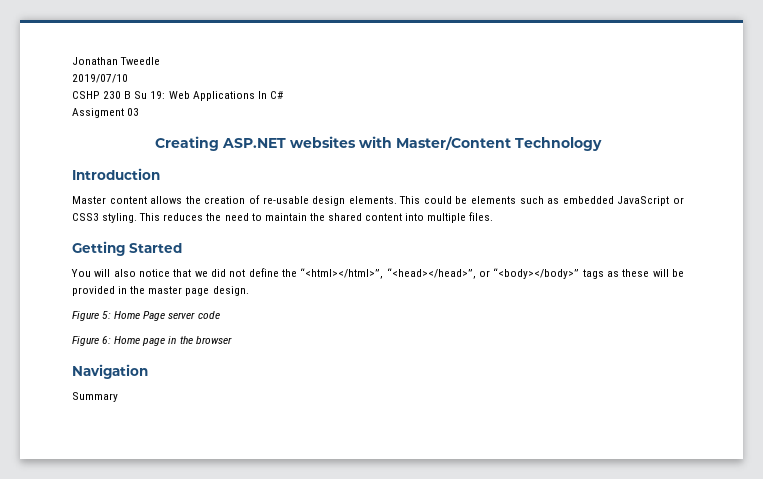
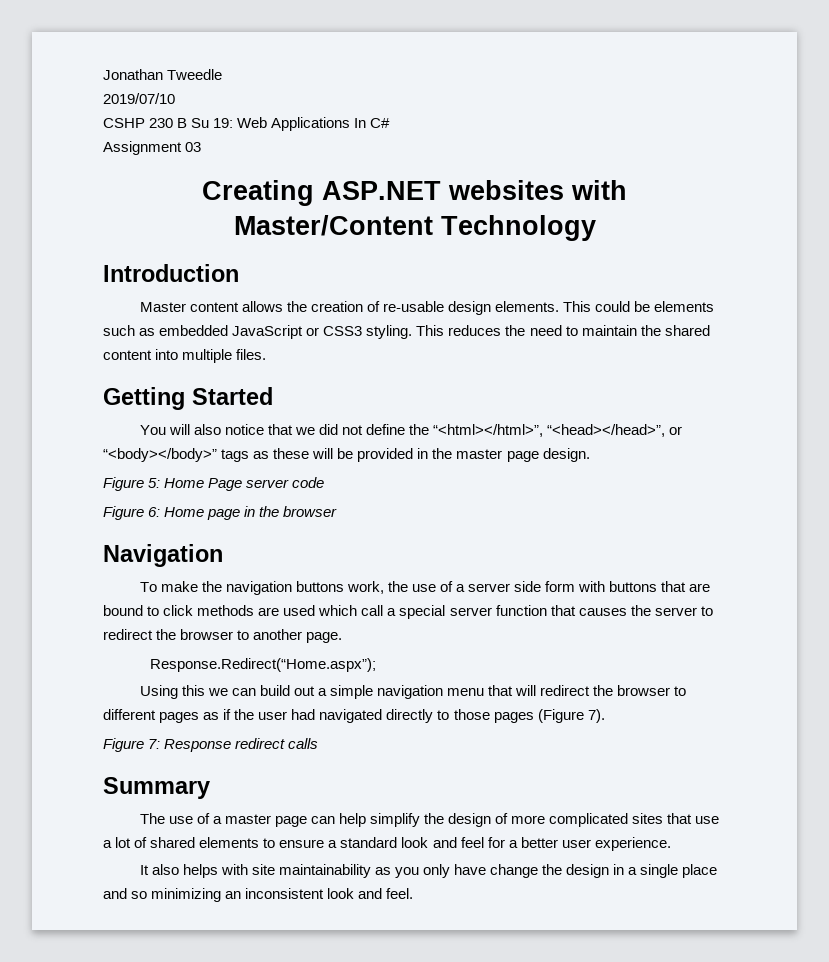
- Assigment 03
+ Assignment 03
+ To make the navigation buttons work, the use of a server side form with buttons that are bound to click methods are used which call a special server function that causes the server to redirect the browser to another page.
+ Response.Redirect(“Home.aspx”);
+ Using this we can build out a simple navigation menu that will redirect the browser to different pages as if the user had navigated directly to those pages (Figure 7).
+ Figure 7: Response redirect calls
  Summary
+ The use of a master page can help simplify the design of more complicated sites that use a lot of shared elements to ensure a standard look and feel for a better user experience.
+ It also helps with site maintainability as you only have change the design in a single place and so minimizing an inconsistent look and feel.

